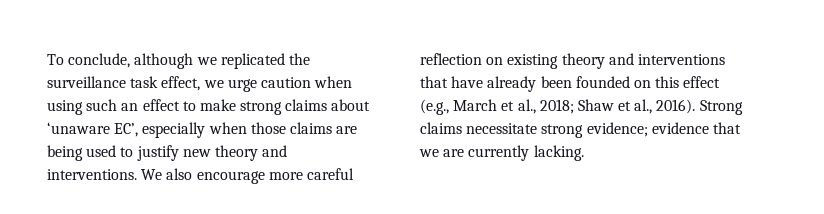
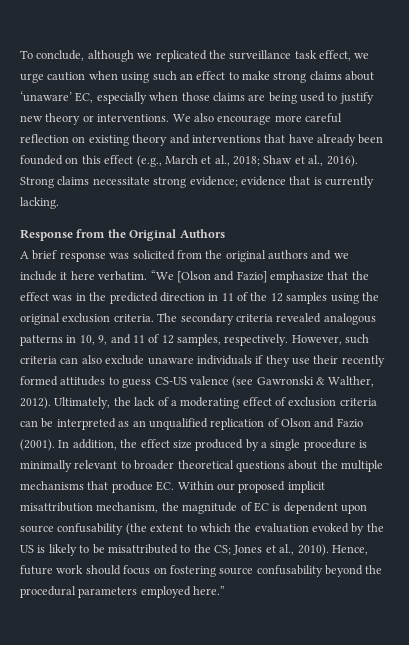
- To conclude, although we replicated the surveillance task effect, we urge caution when using such an effect to make strong claims about ‘unaware EC’, especially when those claims are being used to justify new theory and interventions.
+ To conclude, although we replicated the surveillance task effect, we urge caution when using such an effect to make strong claims about ‘unaware’ EC, especially when those claims are being used to justify new theory or interventions.
- Strong claims necessitate strong evidence; evidence that we are currently lacking.
+ Strong claims necessitate strong evidence; evidence that is currently lacking.
+ Response from the Original Authors
+ A brief response was solicited from the original authors and we include it here verbatim. “We [Olson and Fazio] emphasize that the effect was in the predicted direction in 11 of the 12 samples using the original exclusion criteria. The secondary criteria revealed analogous patterns in 10, 9, and 11 of 12 samples, respectively. However, such criteria can also exclude unaware individuals if they use their recently formed attitudes to guess CS-US valence (see Gawronski & Walther, 2012). Ultimately, the lack of a moderating effect of exclusion criteria can be interpreted as an unqualified replication of Olson and Fazio (2001). In addition, the effect size produced by a single procedure is minimally relevant to broader theoretical questions about the multiple mechanisms that produce EC. Within our proposed implicit misattribution mechanism, the magnitude of EC is dependent upon source confusability (the extent to which the evaluation evoked by the US is likely to be misattributed to the CS; Jones et al., 2010). Hence, future work should focus on fostering source confusability beyond the procedural parameters employed here.”

